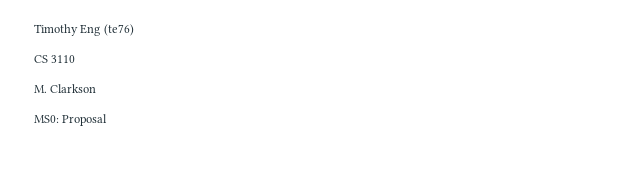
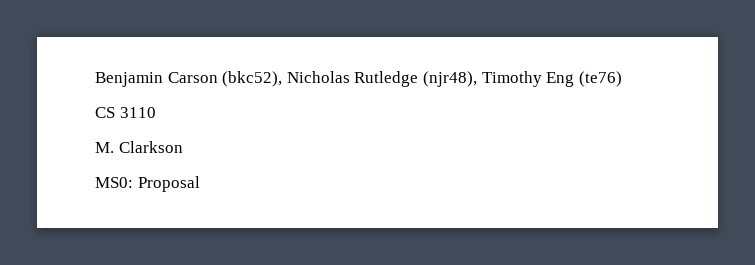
- Timothy Eng (te76)
+ Benjamin Carson (bkc52), Nicholas Rutledge (njr48), Timothy Eng (te76)

